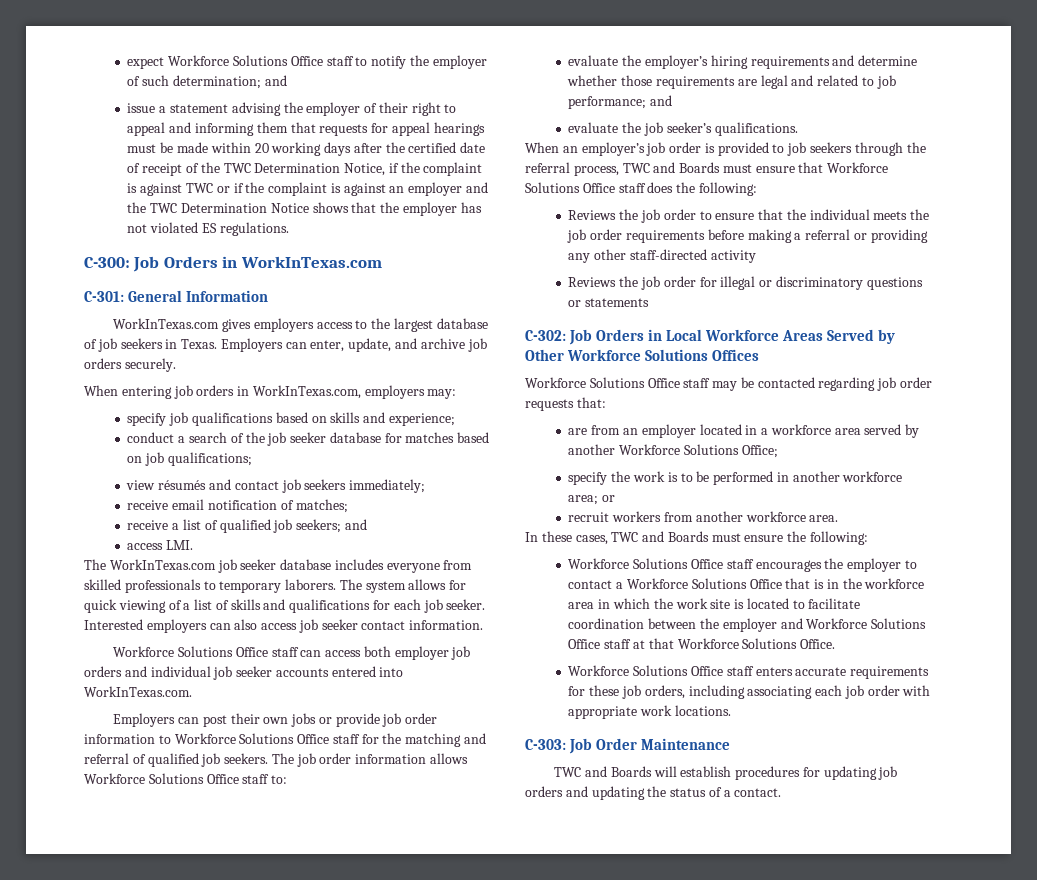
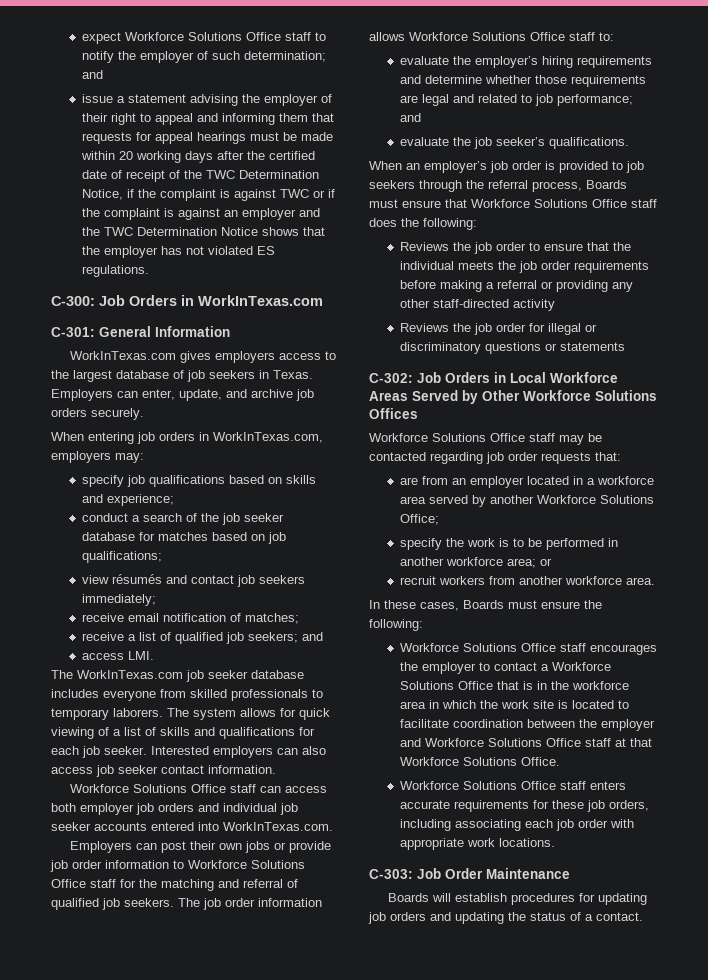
- When an employer’s job order is provided to job seekers through the referral process, TWC and Boards must ensure that Workforce Solutions Office staff does the following:
+ When an employer’s job order is provided to job seekers through the referral process, Boards must ensure that Workforce Solutions Office staff does the following:
- In these cases, TWC and Boards must ensure the following:
+ In these cases, Boards must ensure the following:
- TWC and Boards will establish procedures for updating job orders and updating the status of a contact.
+ Boards will establish procedures for updating job orders and updating the status of a contact.

